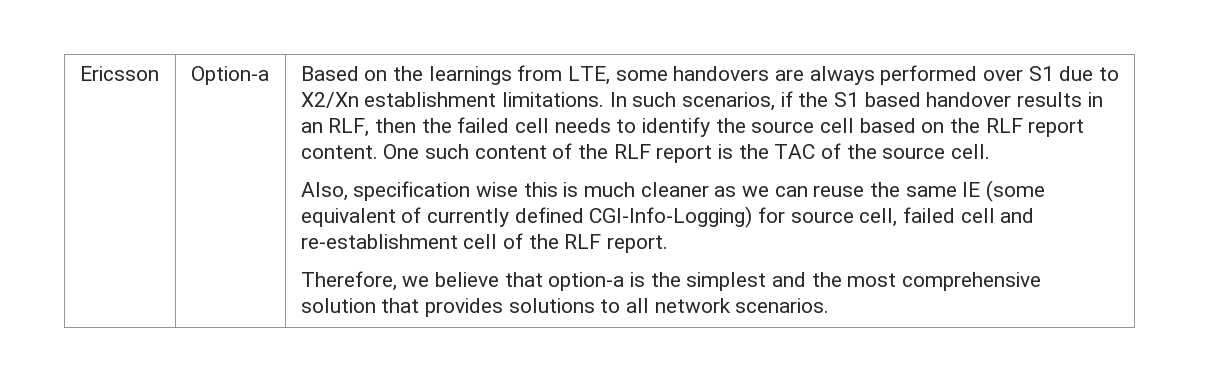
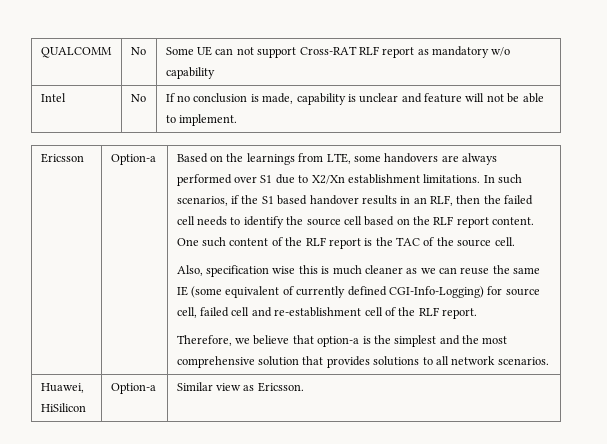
+ QUALCOMM | No | Some UE can not support Cross-RAT RLF report as mandatory w/o capability
+ Intel | No | If no conclusion is made, capability is unclear and feature will not be able to implement.
+ Huawei, HiSilicon | Option-a | Similar view as Ericsson.

